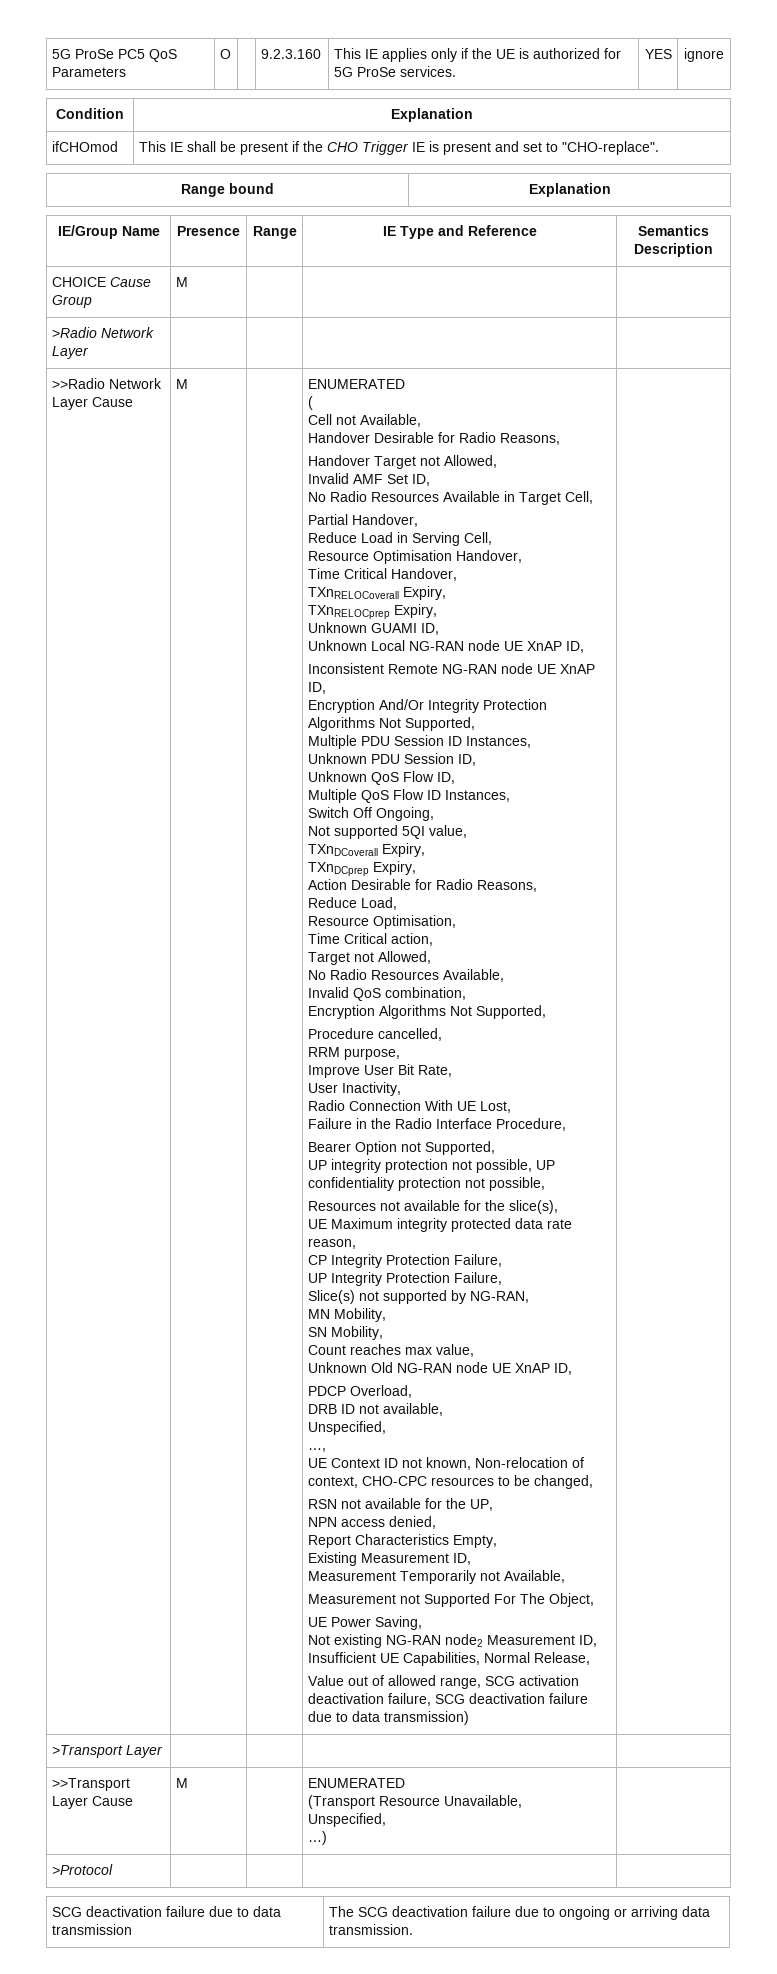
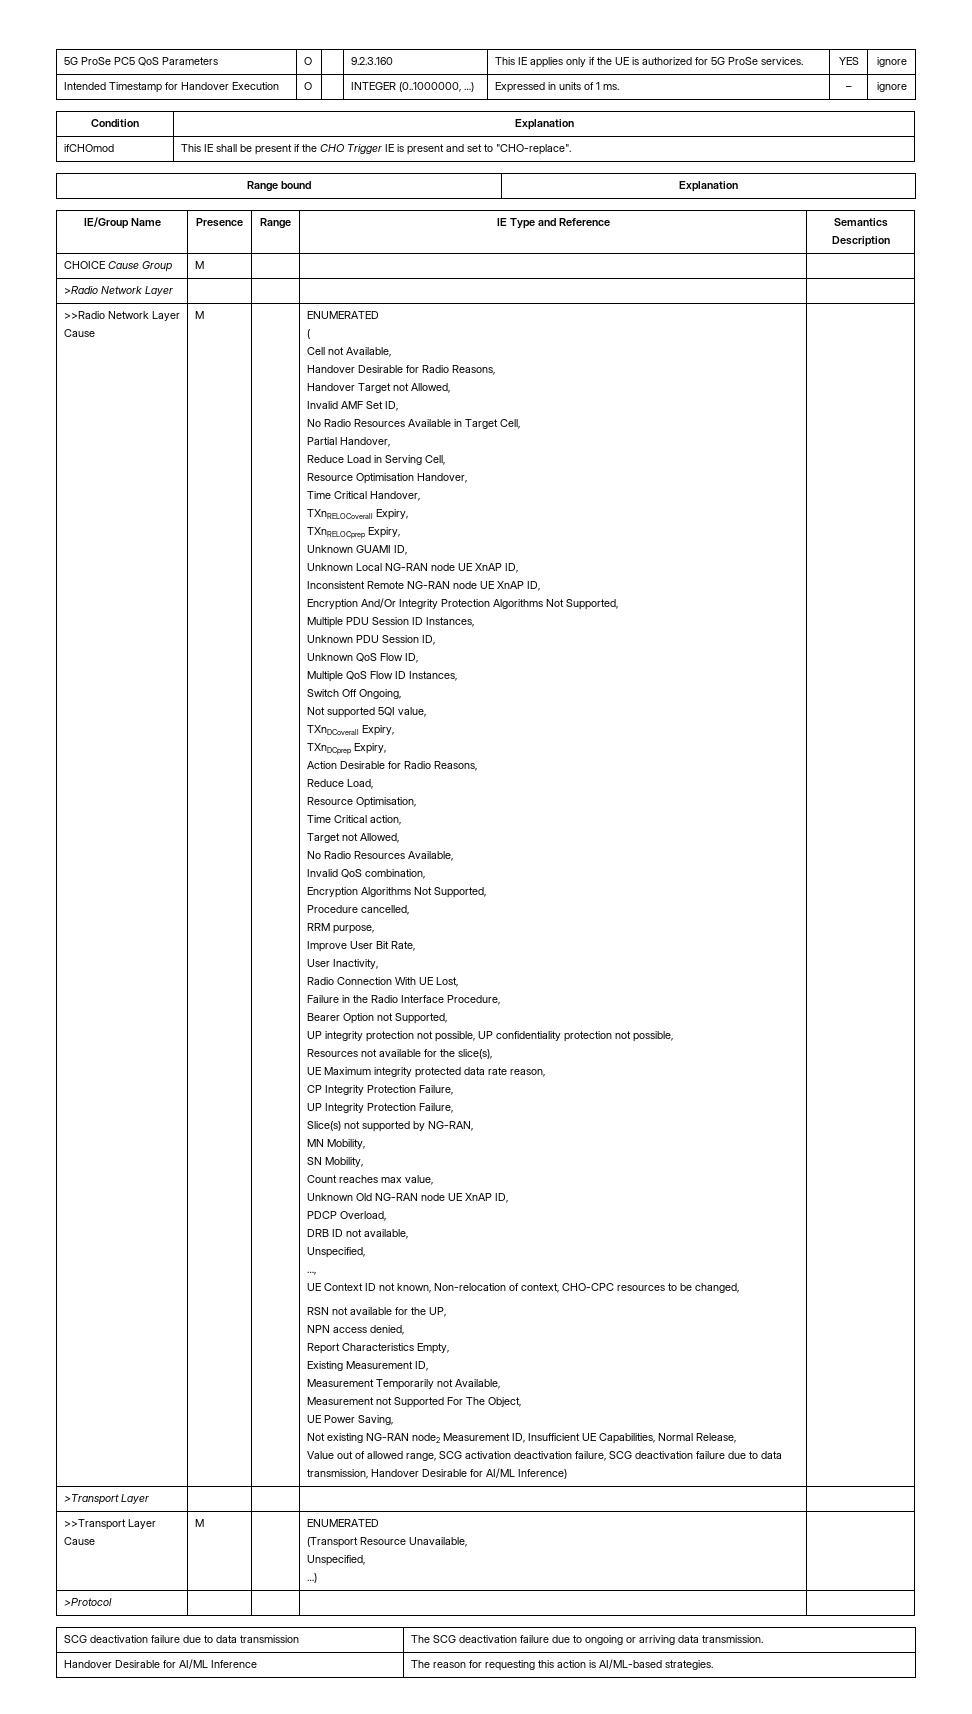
+ Intended Timestamp for Handover Execution | O | | INTEGER (0..1000000, …) | Expressed in units of 1 ms. | – | ignore
- Value out of allowed range, SCG activation deactivation failure, SCG deactivation failure due to data transmission)
+ Value out of allowed range, SCG activation deactivation failure, SCG deactivation failure due to data transmission, Handover Desirable for AI/ML Inference)
+ Handover Desirable for AI/ML Inference | The reason for requesting this action is AI/ML-based strategies.

